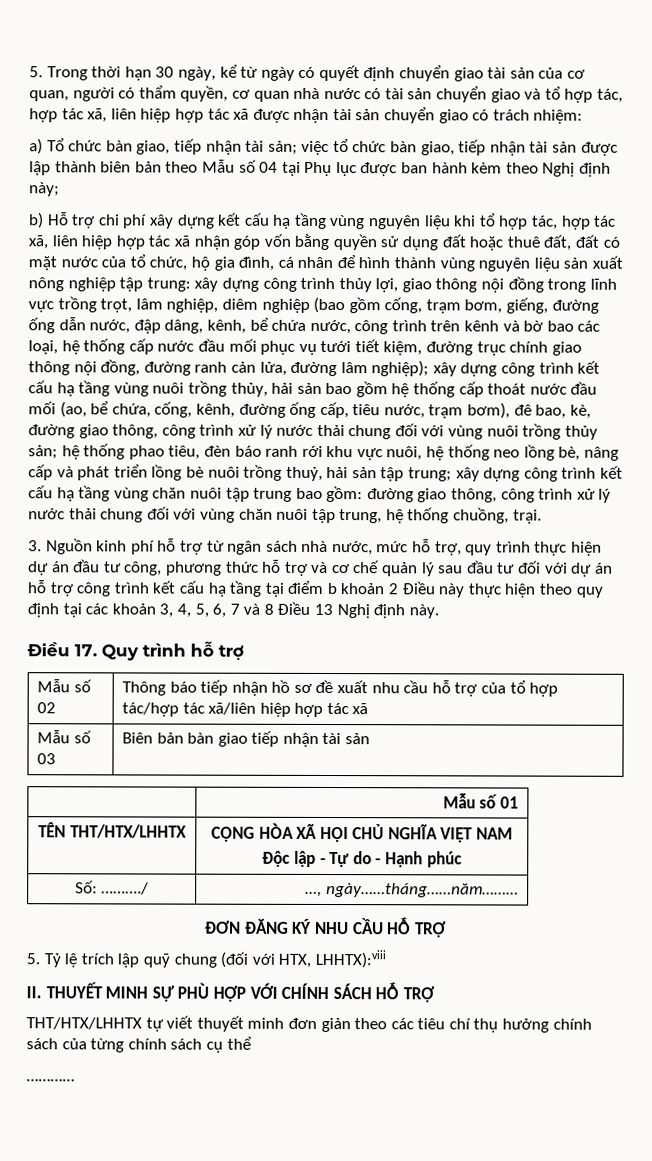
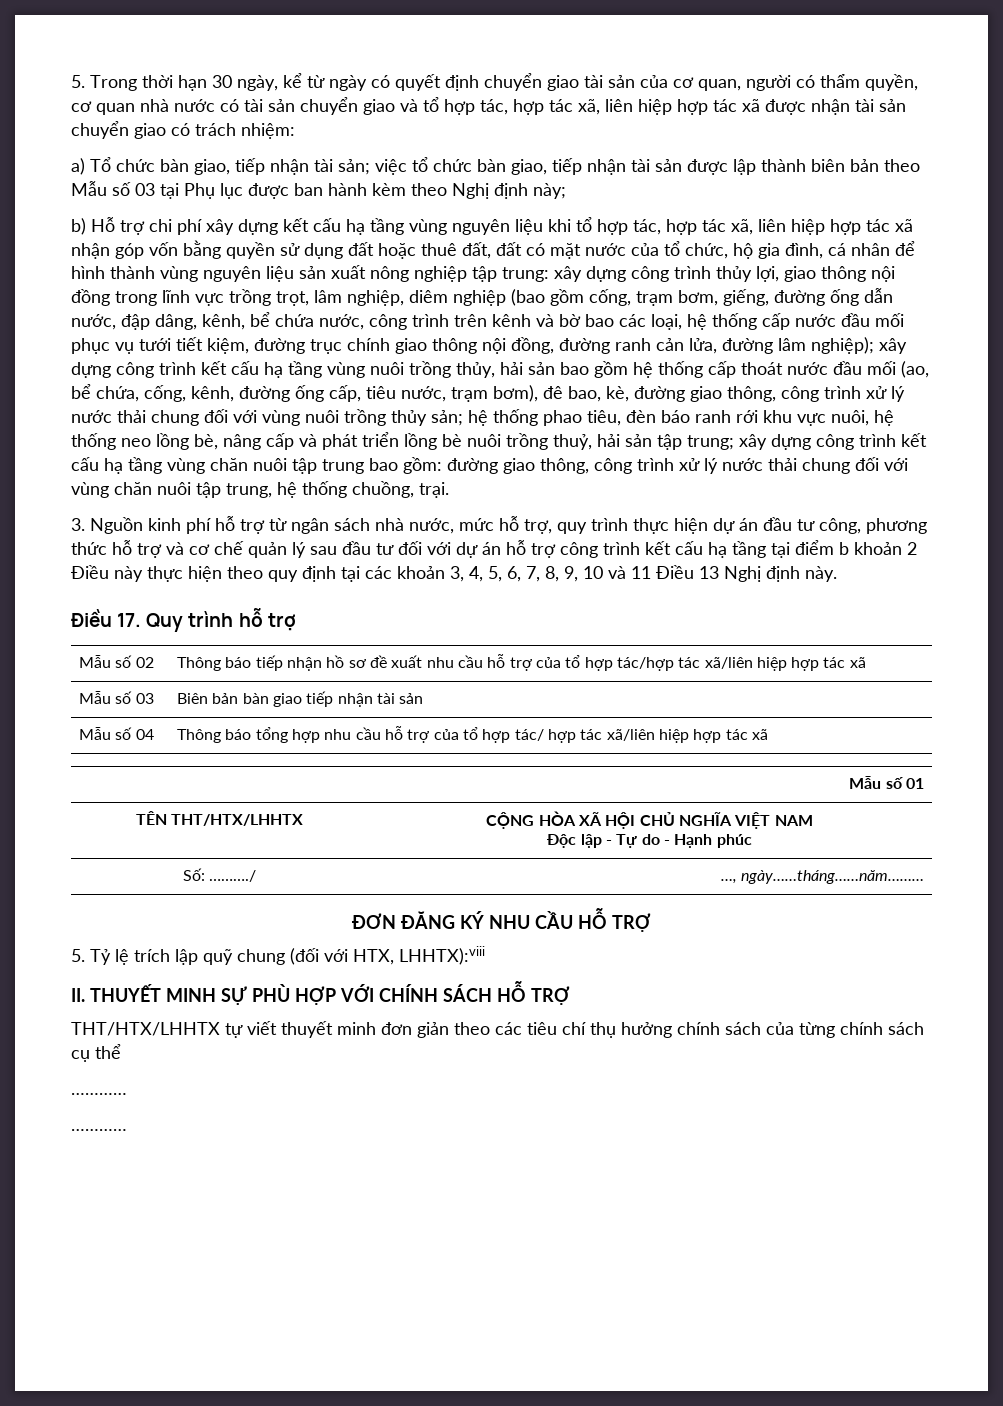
- a) Tổ chức bàn giao, tiếp nhận tài sản; việc tổ chức bàn giao, tiếp nhận tài sản được lập thành biên bản theo Mẫu số 04 tại Phụ lục được ban hành kèm theo Nghị định này;
+ a) Tổ chức bàn giao, tiếp nhận tài sản; việc tổ chức bàn giao, tiếp nhận tài sản được lập thành biên bản theo Mẫu số 03 tại Phụ lục được ban hành kèm theo Nghị định này;
- 3. Nguồn kinh phí hỗ trợ từ ngân sách nhà nước, mức hỗ trợ, quy trình thực hiện dự án đầu tư công, phương thức hỗ trợ và cơ chế quản lý sau đầu tư đối với dự án hỗ trợ công trình kết cấu hạ tầng tại điểm b khoản 2 Điều này thực hiện theo quy định tại các khoản 3, 4, 5, 6, 7 và 8 Điều 13 Nghị định này.
+ 3. Nguồn kinh phí hỗ trợ từ ngân sách nhà nước, mức hỗ trợ, quy trình thực hiện dự án đầu tư công, phương thức hỗ trợ và cơ chế quản lý sau đầu tư đối với dự án hỗ trợ công trình kết cấu hạ tầng tại điểm b khoản 2 Điều này thực hiện theo quy định tại các khoản 3, 4, 5, 6, 7, 8, 9, 10 và 11 Điều 13 Nghị định này.
+ Mẫu số 04 | Thông báo tổng hợp nhu cầu hỗ trợ của tổ hợp tác/ hợp tác xã/liên hiệp hợp tác xã
  THT/HTX/LHHTX tự viết thuyết minh đơn giản theo các tiêu chí thụ hưởng chính sách của từng chính sách cụ thể
+ …………

